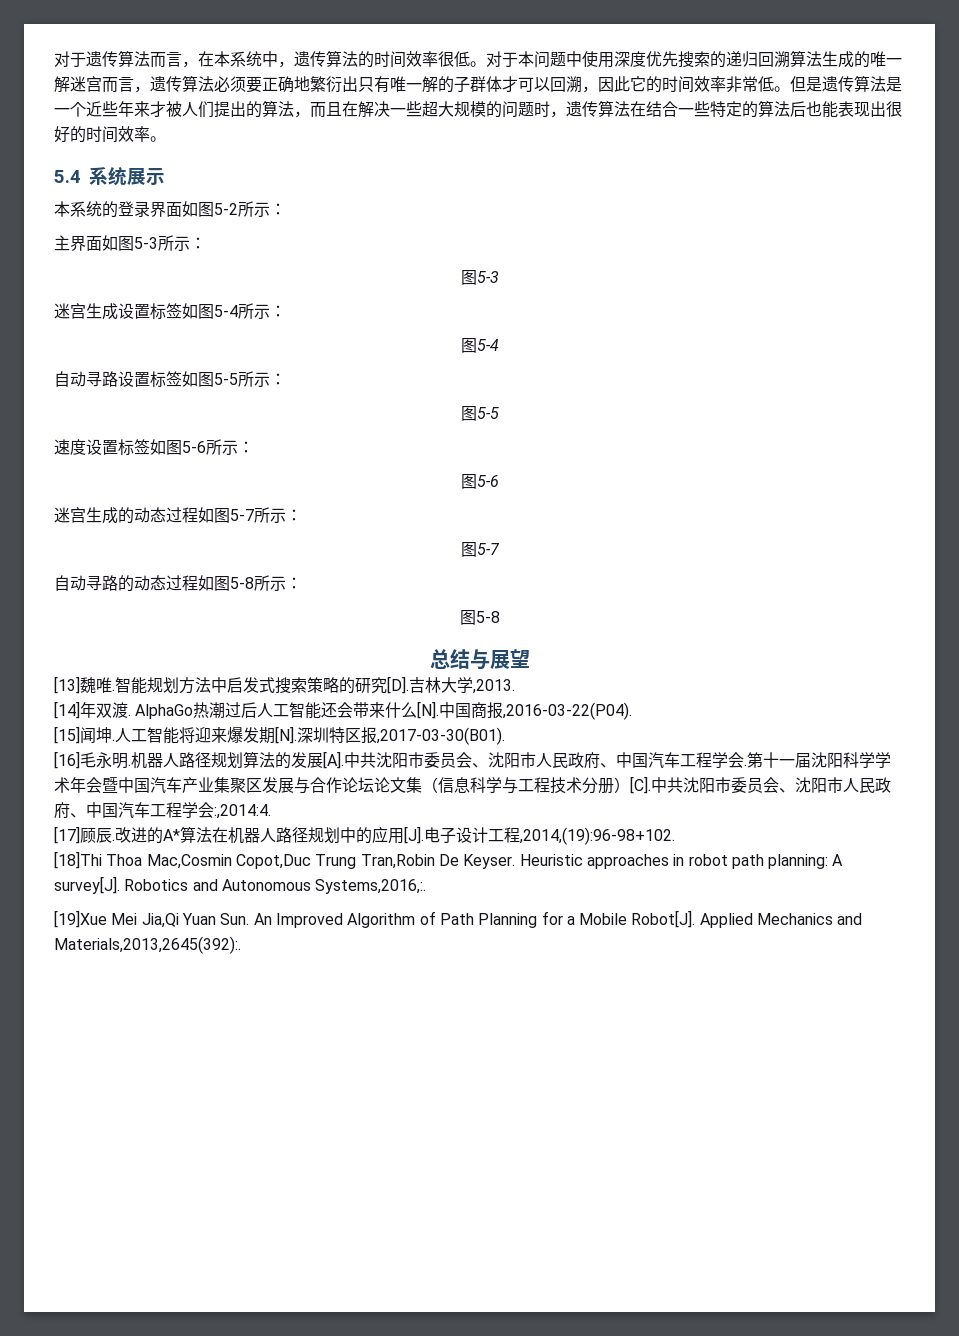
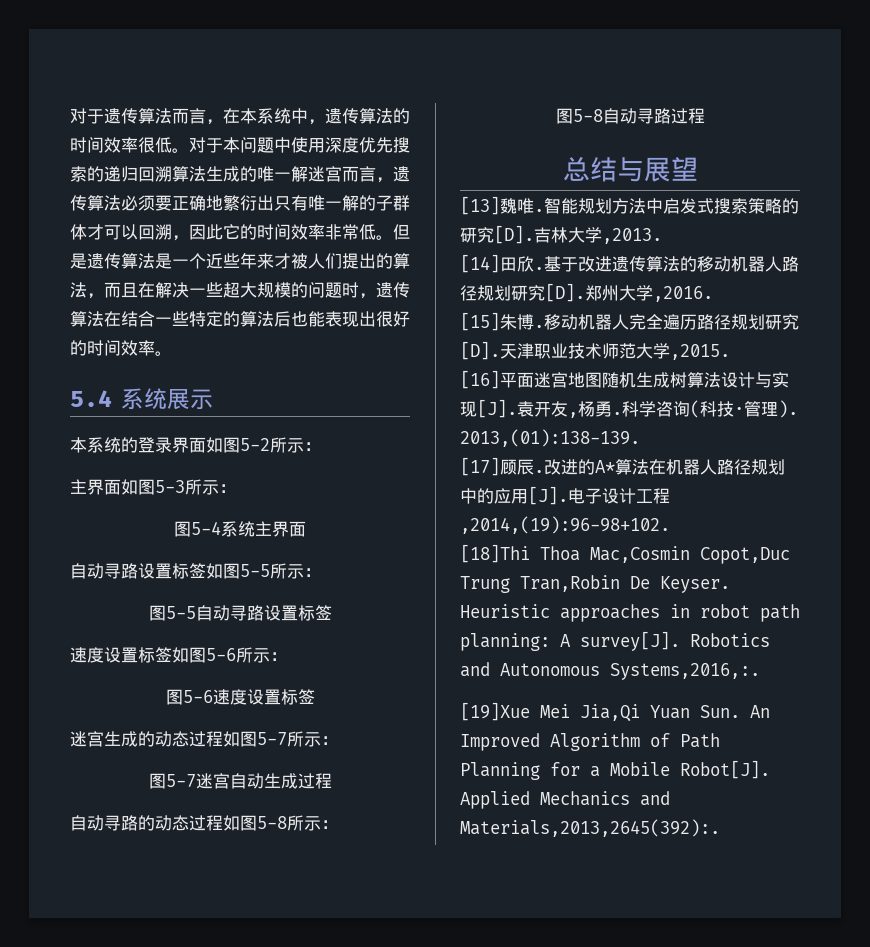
  主界面如图5-3所示：
- 图5-3
- 迷宫生成设置标签如图5-4所示：
- 图5-4
+ 图5-4系统主界面
  自动寻路设置标签如图5-5所示：
- 图5-5
+ 图5-5自动寻路设置标签
  速度设置标签如图5-6所示：
- 图5-6
+ 图5-6速度设置标签
  迷宫生成的动态过程如图5-7所示：
- 图5-7
+ 图5-7迷宫自动生成过程
  自动寻路的动态过程如图5-8所示：
- 图5-8
+ 图5-8自动寻路过程
- [14]年双渡. AlphaGo热潮过后人工智能还会带来什么[N].中国商报,2016-03-22(P04).
- [15]闻坤.人工智能将迎来爆发期[N].深圳特区报,2017-03-30(B01).
- [16]毛永明.机器人路径规划算法的发展[A].中共沈阳市委员会、沈阳市人民政府、中国汽车工程学会.第十一届沈阳科学学术年会暨中国汽车产业集聚区发展与合作论坛论文集（信息科学与工程技术分册）[C].中共沈阳市委员会、沈阳市人民政府、中国汽车工程学会:,2014:4.
+ [14]田欣.基于改进遗传算法的移动机器人路径规划研究[D].郑州大学,2016.
+ [15]朱博.移动机器人完全遍历路径规划研究[D].天津职业技术师范大学,2015.
+ [16]平面迷宫地图随机生成树算法设计与实现[J].袁开友,杨勇.科学咨询(科技·管理). 2013,(01):138-139.

